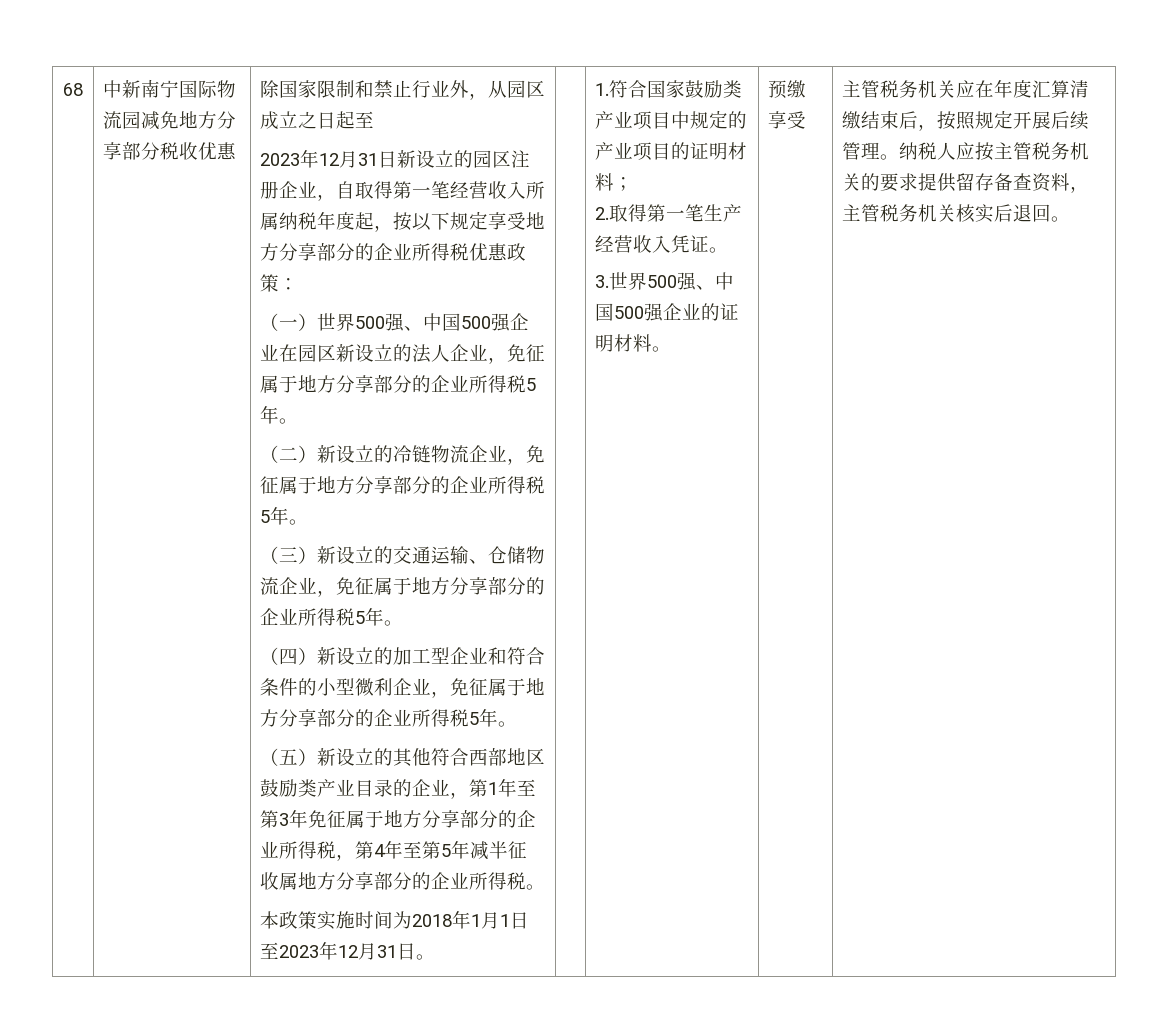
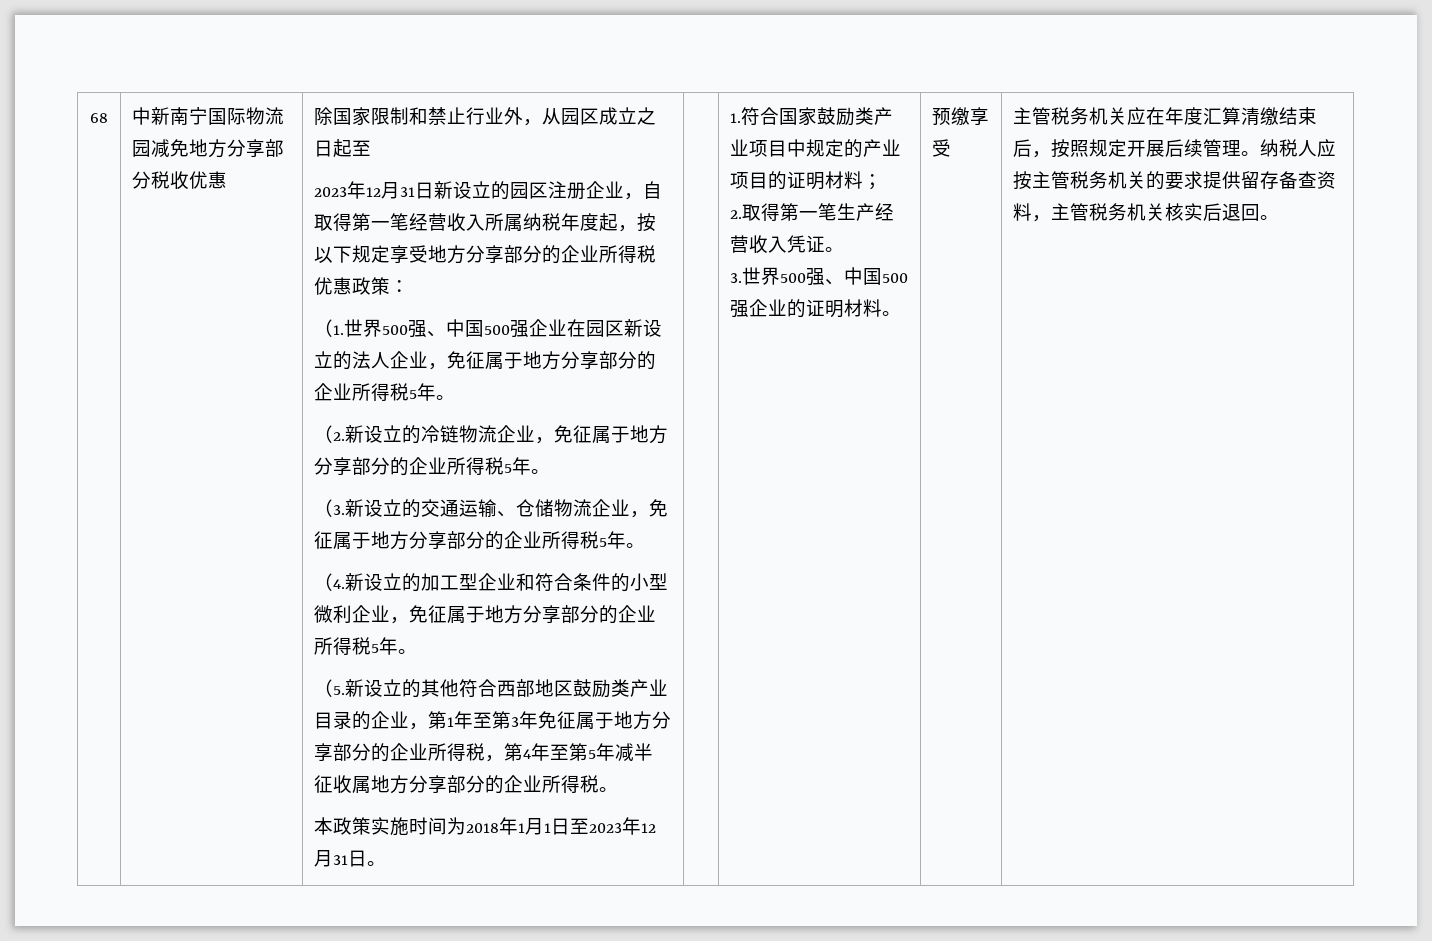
- （一）世界500强、中国500强企业在园区新设立的法人企业，免征属于地方分享部分的企业所得税5年。
+ （1.世界500强、中国500强企业在园区新设立的法人企业，免征属于地方分享部分的企业所得税5年。
- （二）新设立的冷链物流企业，免征属于地方分享部分的企业所得税5年。
+ （2.新设立的冷链物流企业，免征属于地方分享部分的企业所得税5年。
- （三）新设立的交通运输、仓储物流企业，免征属于地方分享部分的企业所得税5年。
+ （3.新设立的交通运输、仓储物流企业，免征属于地方分享部分的企业所得税5年。
- （四）新设立的加工型企业和符合条件的小型微利企业，免征属于地方分享部分的企业所得税5年。
+ （4.新设立的加工型企业和符合条件的小型微利企业，免征属于地方分享部分的企业所得税5年。
- （五）新设立的其他符合西部地区鼓励类产业目录的企业，第1年至第3年免征属于地方分享部分的企业所得税，第4年至第5年减半征收属地方分享部分的企业所得税。
+ （5.新设立的其他符合西部地区鼓励类产业目录的企业，第1年至第3年免征属于地方分享部分的企业所得税，第4年至第5年减半征收属地方分享部分的企业所得税。

